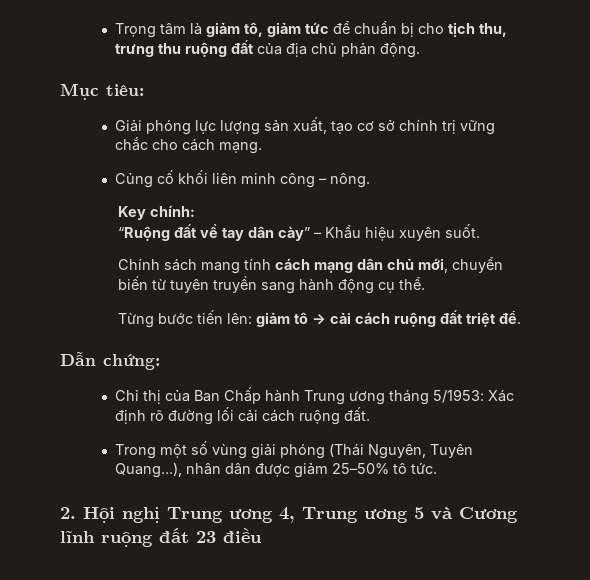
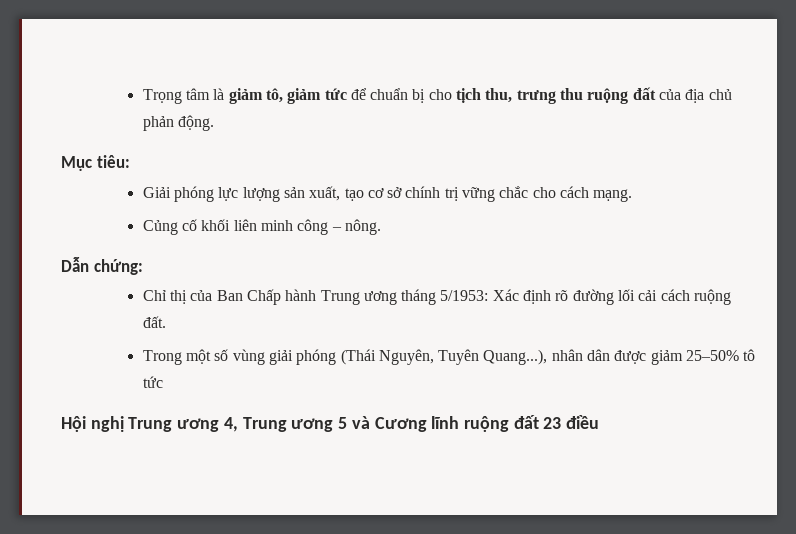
- Key chính:
- “Ruộng đất về tay dân cày” – Khẩu hiệu xuyên suốt.
- Chính sách mang tính cách mạng dân chủ mới, chuyển biến từ tuyên truyền sang hành động cụ thể.
- Từng bước tiến lên: giảm tô → cải cách ruộng đất triệt để.
- Trong một số vùng giải phóng (Thái Nguyên, Tuyên Quang...), nhân dân được giảm 25–50% tô tức.
- 2. Hội nghị Trung ương 4, Trung ương 5 và Cương lĩnh ruộng đất 23 điều
+ Trong một số vùng giải phóng (Thái Nguyên, Tuyên Quang...), nhân dân được giảm 25–50% tô tức
+ Hội nghị Trung ương 4, Trung ương 5 và Cương lĩnh ruộng đất 23 điều

